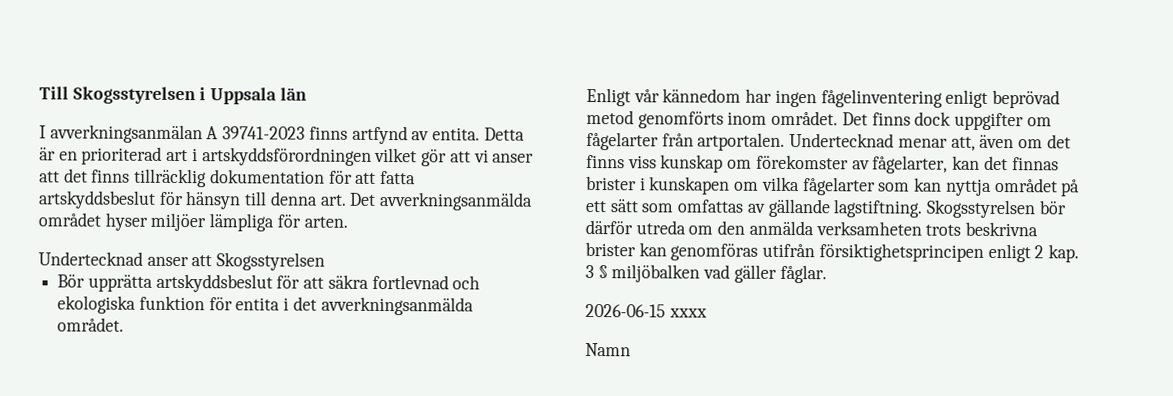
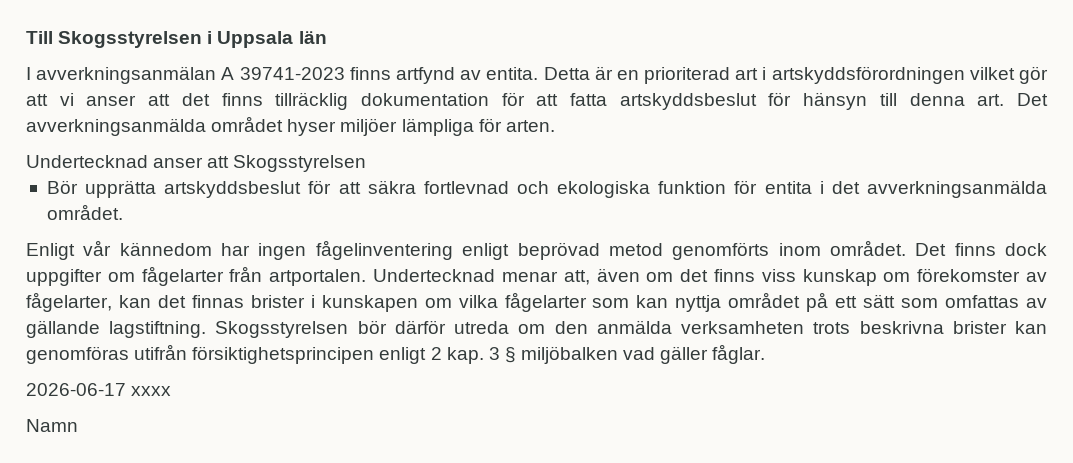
- 2026-06-15 xxxx
+ 2026-06-17 xxxx

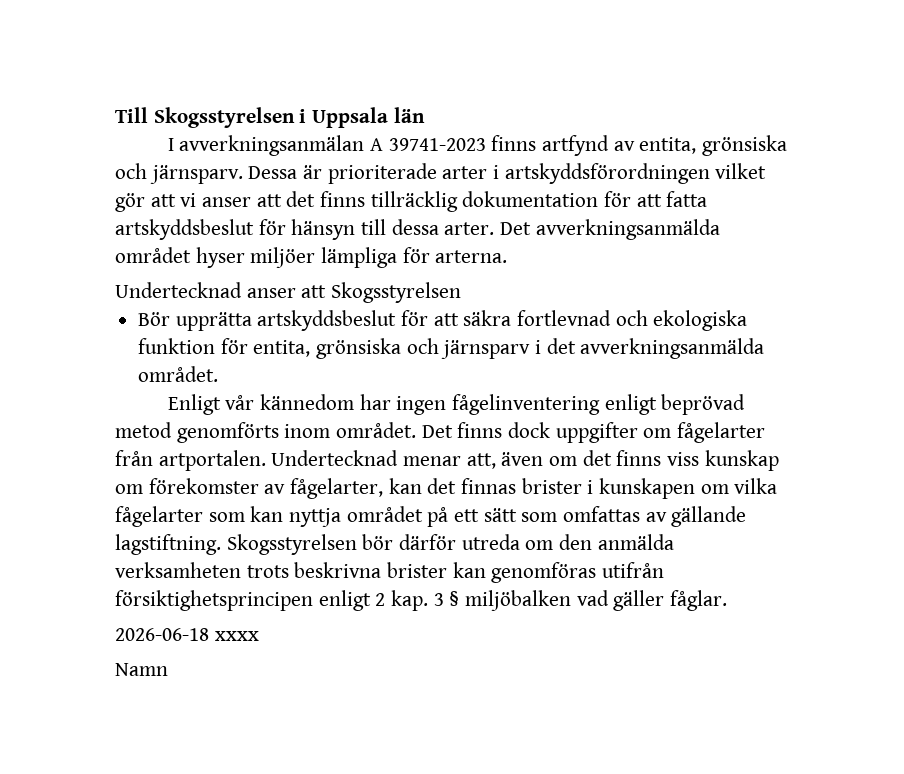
- I avverkningsanmälan A 39741-2023 finns artfynd av entita. Detta är en prioriterad art i artskyddsförordningen vilket gör att vi anser att det finns tillräcklig dokumentation för att fatta artskyddsbeslut för hänsyn till denna art. Det avverkningsanmälda området hyser miljöer lämpliga för arten.
+ I avverkningsanmälan A 39741-2023 finns artfynd av entita, grönsiska och järnsparv. Dessa är prioriterade arter i artskyddsförordningen vilket gör att vi anser att det finns tillräcklig dokumentation för att fatta artskyddsbeslut för hänsyn till dessa arter. Det avverkningsanmälda området hyser miljöer lämpliga för arterna.
- Bör upprätta artskyddsbeslut för att säkra fortlevnad och ekologiska funktion för entita i det avverkningsanmälda området.
+ Bör upprätta artskyddsbeslut för att säkra fortlevnad och ekologiska funktion för entita, grönsiska och järnsparv i det avverkningsanmälda området.
- 2026-06-17 xxxx
+ 2026-06-18 xxxx

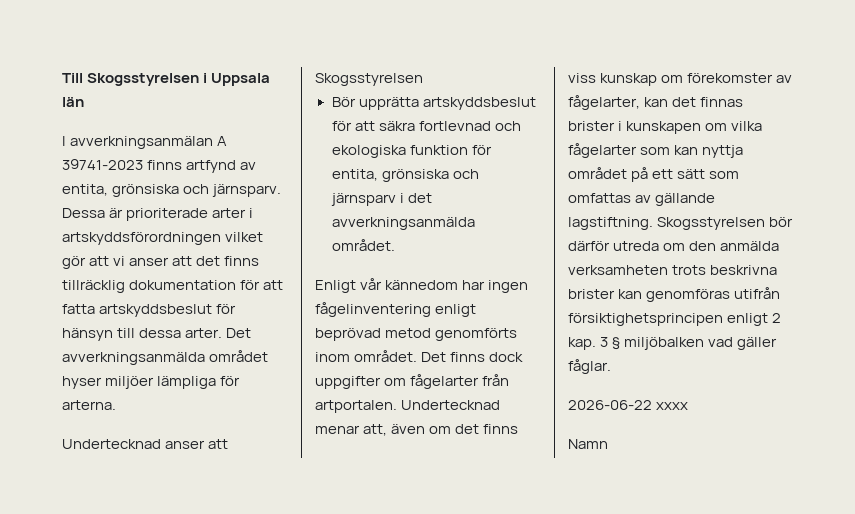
- 2026-06-18 xxxx
+ 2026-06-22 xxxx

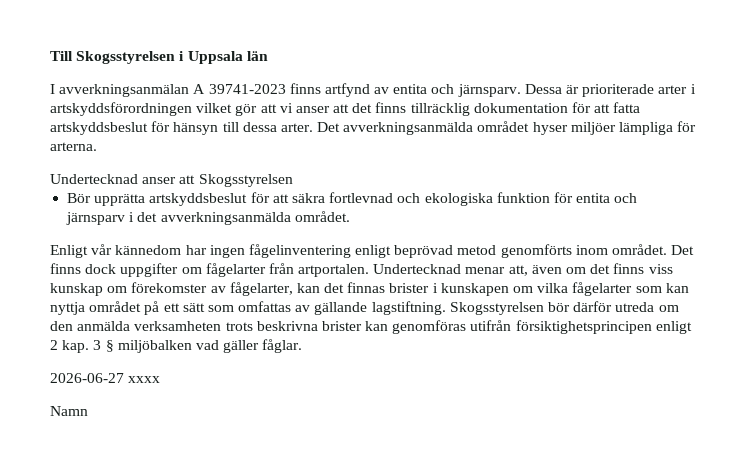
- I avverkningsanmälan A 39741-2023 finns artfynd av entita, grönsiska och järnsparv.
+ I avverkningsanmälan A 39741-2023 finns artfynd av entita och järnsparv.
- Bör upprätta artskyddsbeslut för att säkra fortlevnad och ekologiska funktion för entita, grönsiska och järnsparv i det avverkningsanmälda området.
+ Bör upprätta artskyddsbeslut för att säkra fortlevnad och ekologiska funktion för entita och järnsparv i det avverkningsanmälda området.
- 2026-06-22 xxxx
+ 2026-06-27 xxxx

